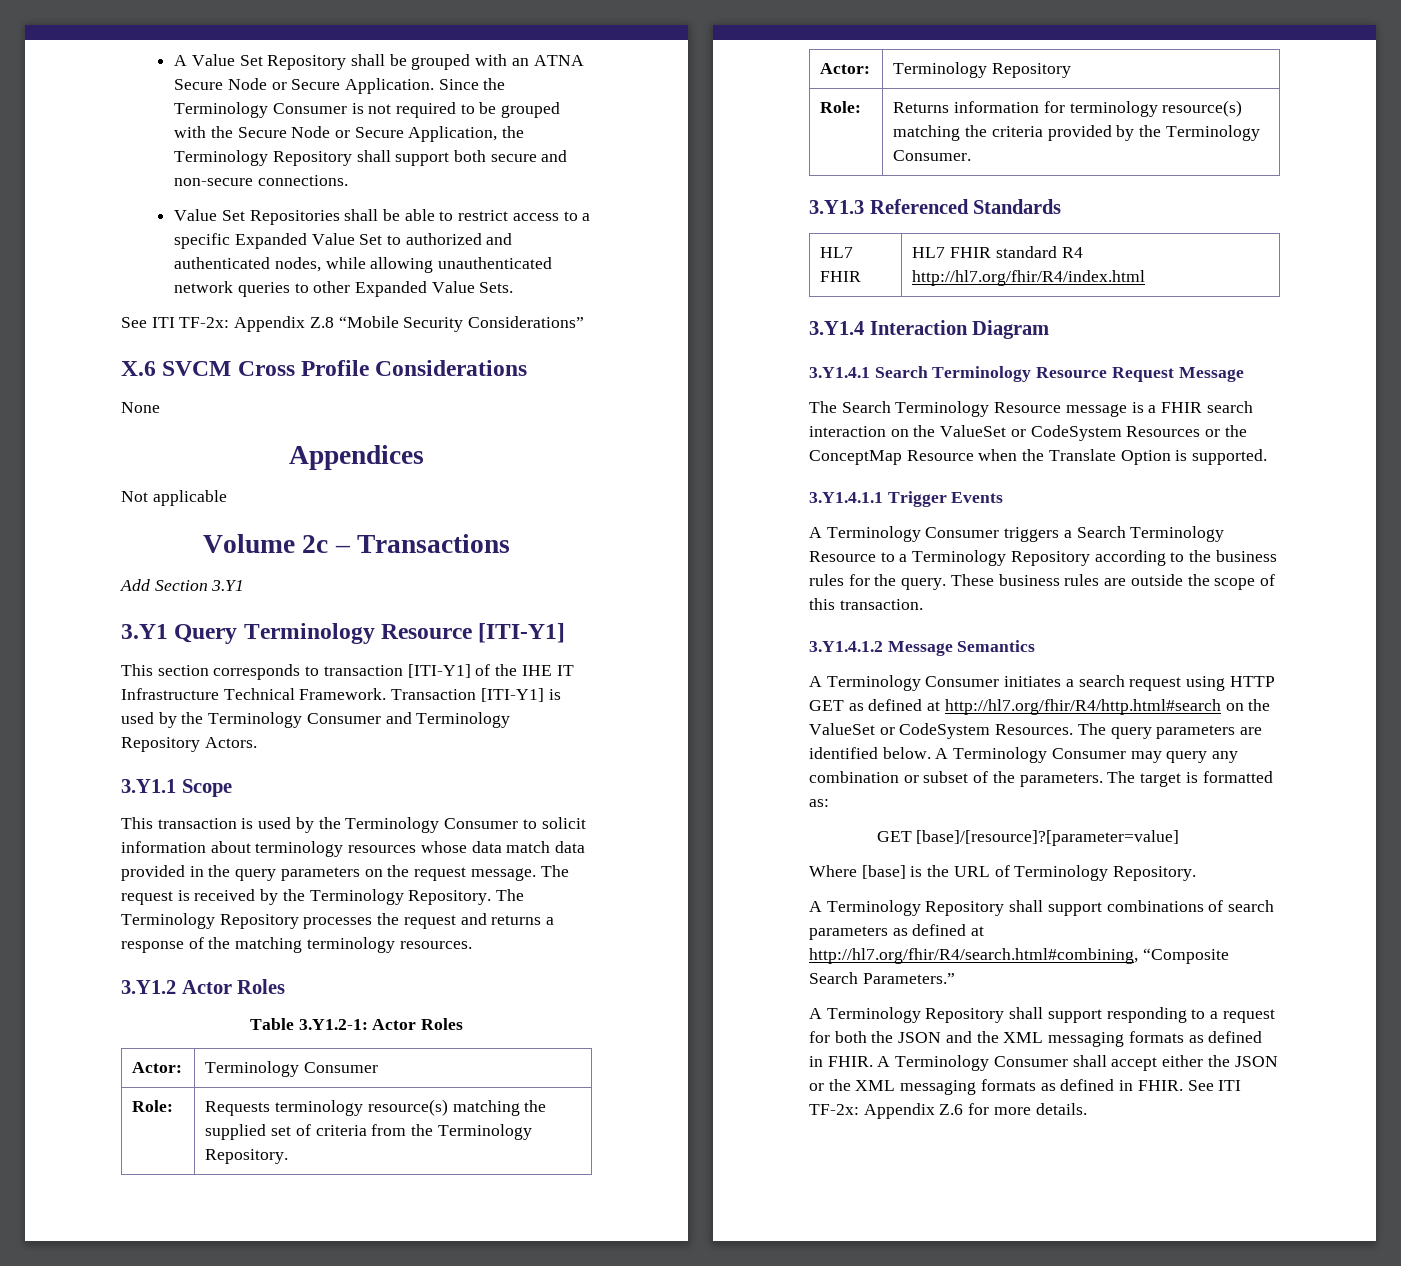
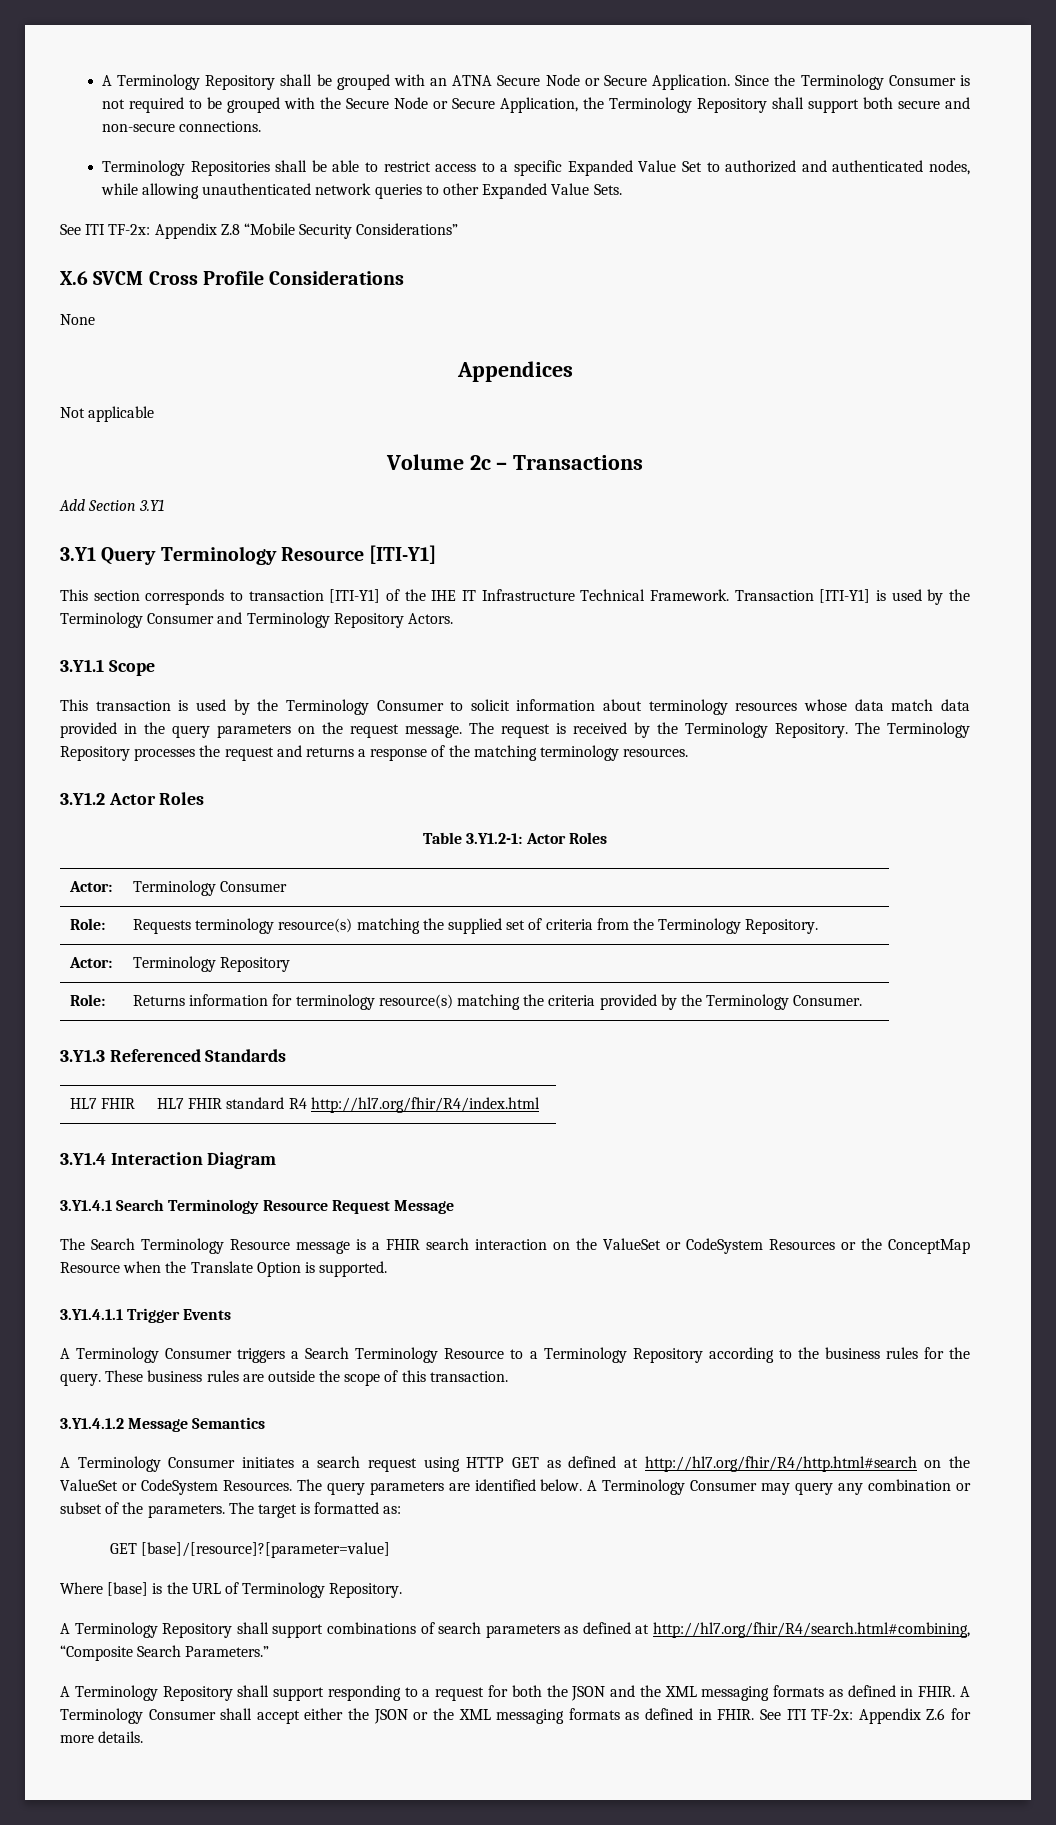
- A Value Set Repository shall be grouped with an ATNA Secure Node or Secure Application.
+ A Terminology Repository shall be grouped with an ATNA Secure Node or Secure Application.
- Value Set Repositories shall be able to restrict access to a specific Expanded Value Set to authorized and authenticated nodes, while allowing unauthenticated network queries to other Expanded Value Sets.
+ Terminology Repositories shall be able to restrict access to a specific Expanded Value Set to authorized and authenticated nodes, while allowing unauthenticated network queries to other Expanded Value Sets.

